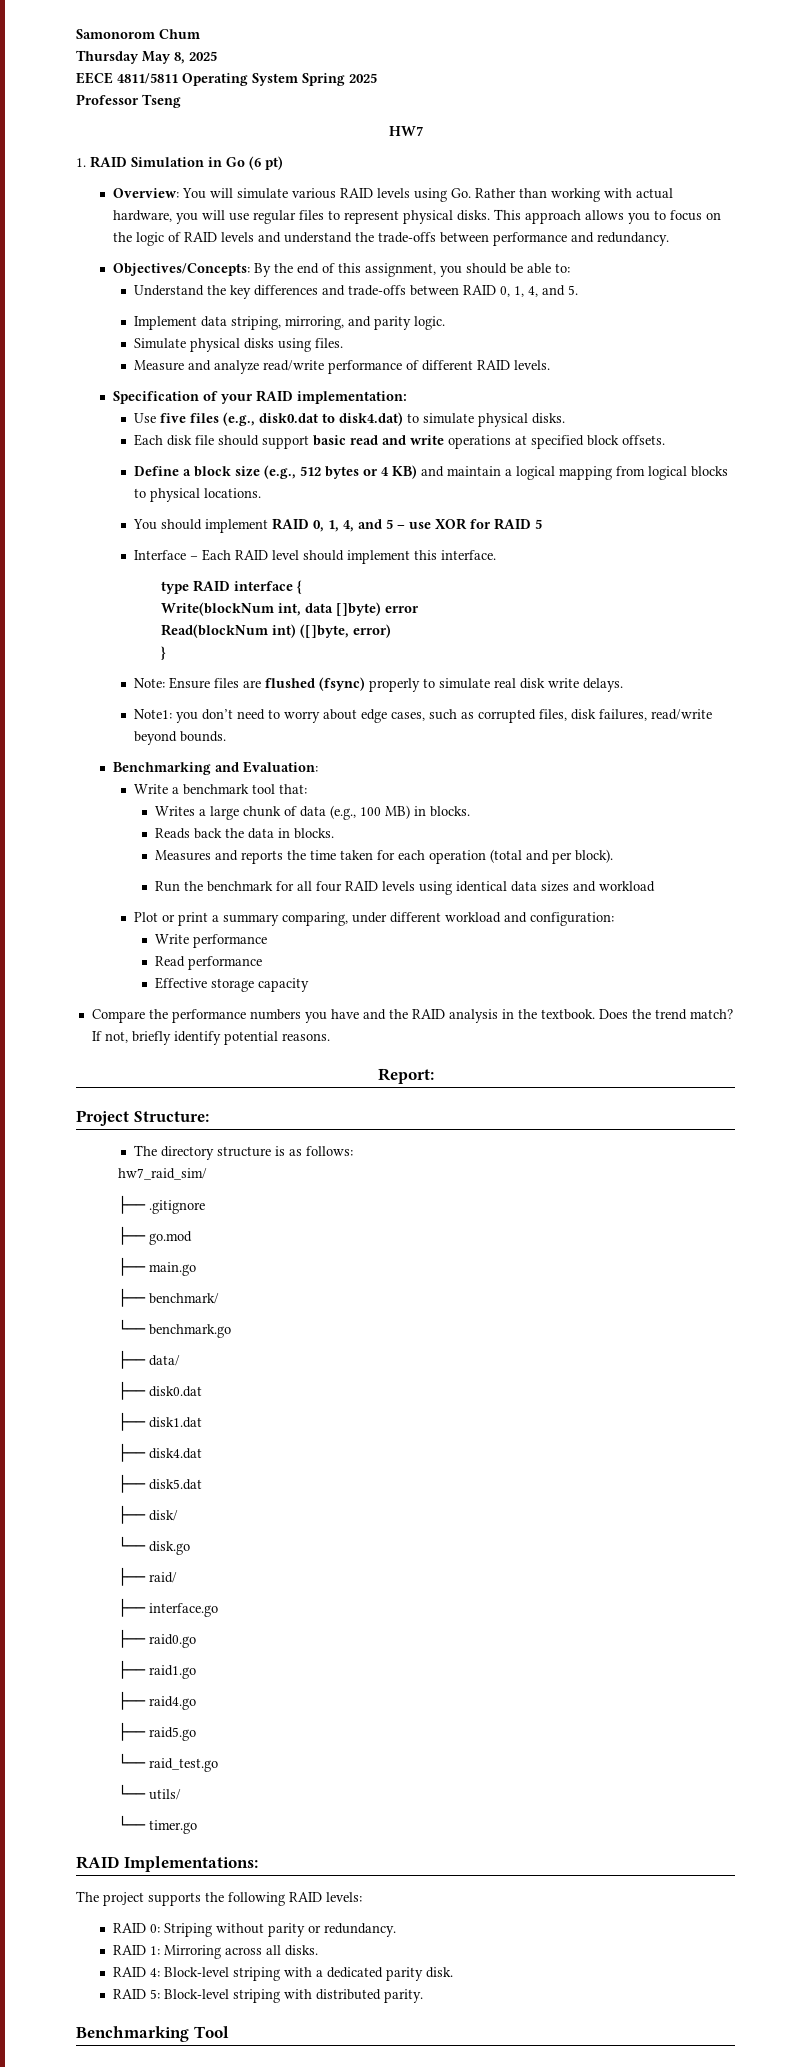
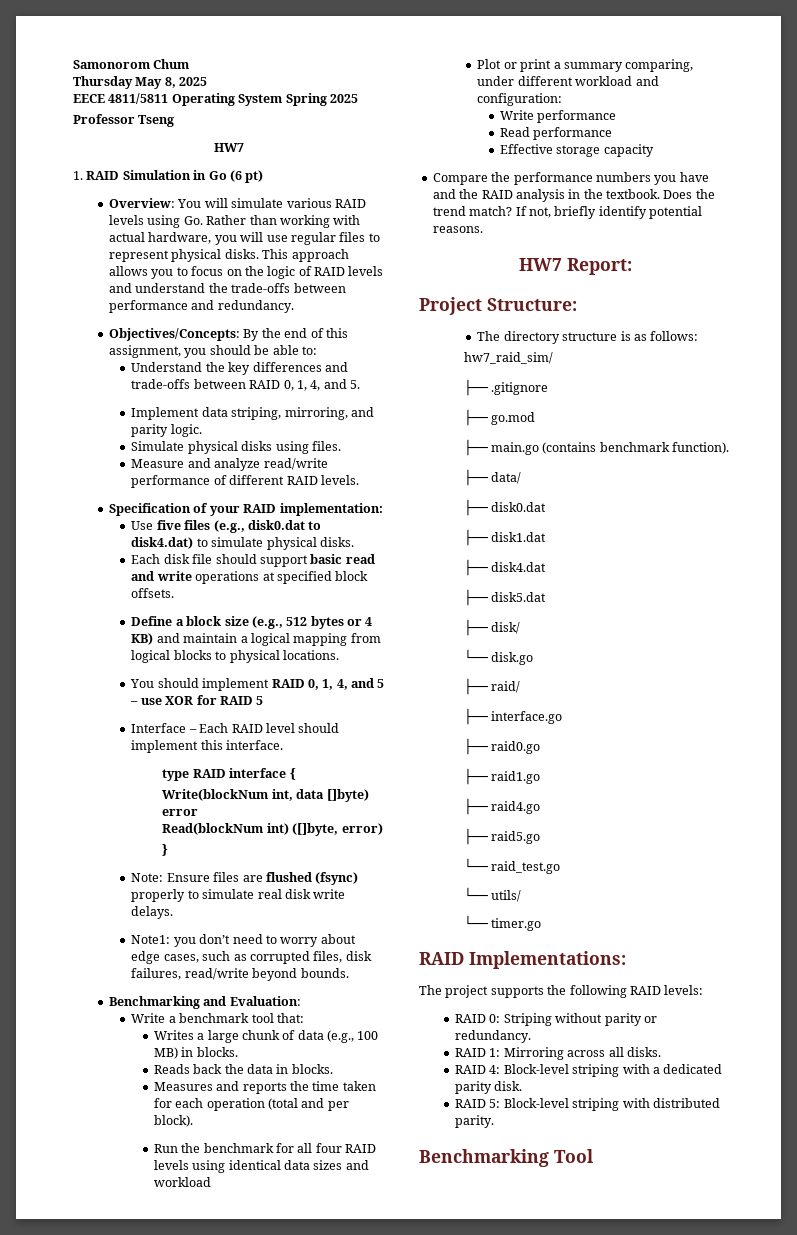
- Report:
+ HW7 Report:
- ├── main.go
- ├── benchmark/
- └── benchmark.go
+ ├── main.go (contains benchmark function).

